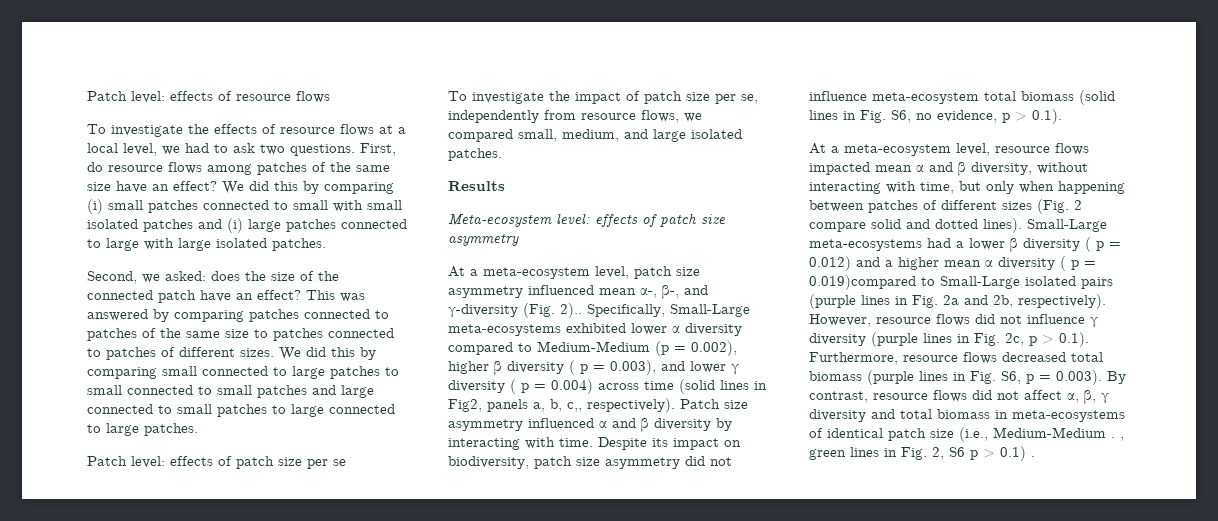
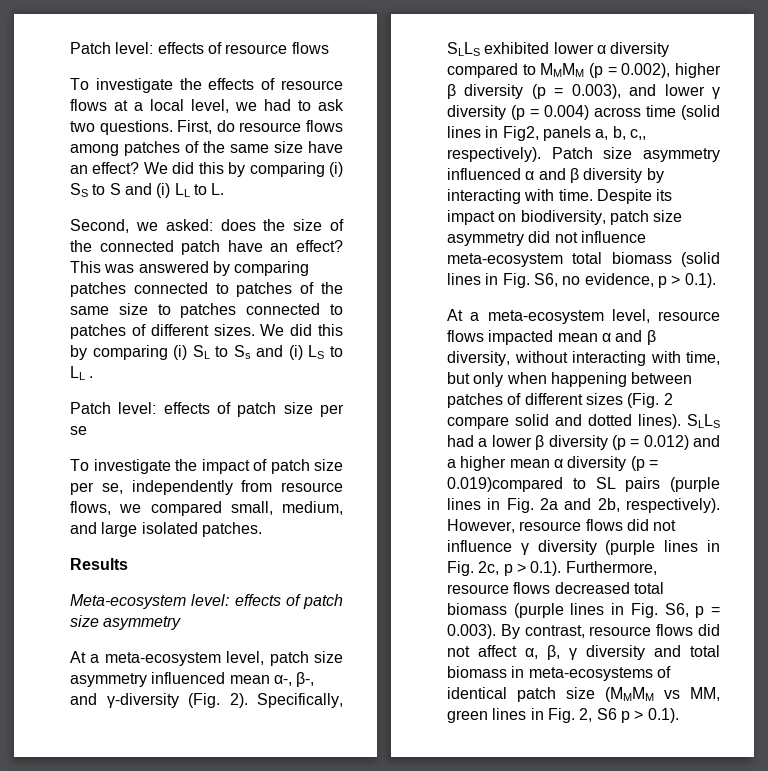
- We did this by comparing (i) small patches connected to small with small isolated patches and (i) large patches connected to large with large isolated patches.
+ We did this by comparing (i) SS to S and (i) LL to L.
- We did this by comparing small connected to large patches to small connected to small patches and large connected to small patches to large connected to large patches.
+ We did this by comparing (i) SL to Ss and (i) LS to LL .
- At a meta-ecosystem level, patch size asymmetry influenced mean α-, β-, and γ-diversity (Fig. 2).. Specifically, Small-Large meta-ecosystems exhibited lower α diversity compared to Medium-Medium (p = 0.002), higher β diversity ( p = 0.003), and lower γ diversity ( p = 0.004) across time (solid lines in Fig2, panels a, b, c,, respectively).
+ At a meta-ecosystem level, patch size asymmetry influenced mean α-, β-, and γ-diversity (Fig. 2). Specifically, SLLS exhibited lower α diversity compared to MMMM (p = 0.002), higher β diversity (p = 0.003), and lower γ diversity (p = 0.004) across time (solid lines in Fig2, panels a, b, c,, respectively).
- Small-Large meta-ecosystems had a lower β diversity ( p = 0.012) and a higher mean α diversity ( p = 0.019)compared to Small-Large isolated pairs (purple lines in Fig. 2a and 2b, respectively).
+ SLLS had a lower β diversity (p = 0.012) and a higher mean α diversity (p = 0.019)compared to SL pairs (purple lines in Fig. 2a and 2b, respectively).
- However, resource flows did not influence γ diversity (purple lines in Fig. 2c, p > 0.1). Furthermore, resource flows decreased total biomass (purple lines in Fig. S6, p = 0.003). By contrast, resource flows did not affect α, β, γ diversity and total biomass in meta-ecosystems of identical patch size (i.e., Medium-Medium . , green lines in Fig. 2, S6 p > 0.1) .
+ However, resource flows did not influence γ diversity (purple lines in Fig. 2c, p > 0.1). Furthermore, resource flows decreased total biomass (purple lines in Fig. S6, p = 0.003). By contrast, resource flows did not affect α, β, γ diversity and total biomass in meta-ecosystems of identical patch size (MMMM vs MM, green lines in Fig. 2, S6 p > 0.1).

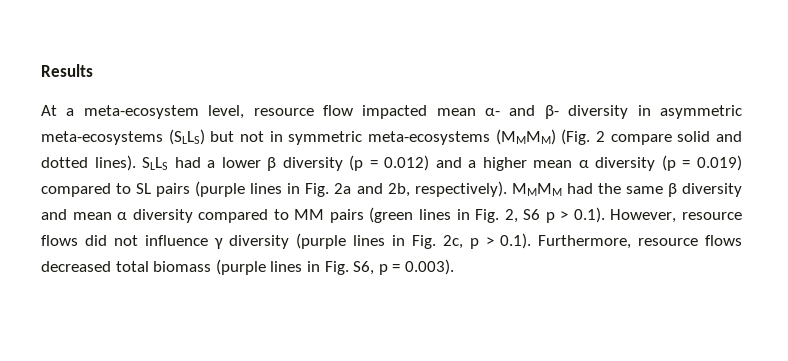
- Patch level: effects of resource flows
- To investigate the effects of resource flows at a local level, we had to ask two questions. First, do resource flows among patches of the same size have an effect? We did this by comparing (i) SS to S and (i) LL to L.
- Second, we asked: does the size of the connected patch have an effect? This was answered by comparing patches connected to patches of the same size to patches connected to patches of different sizes. We did this by comparing (i) SL to Ss and (i) LS to LL .
- Patch level: effects of patch size per se
- To investigate the impact of patch size per se, independently from resource flows, we compared small, medium, and large isolated patches.
  Results
- Meta-ecosystem level: effects of patch size asymmetry
- At a meta-ecosystem level, patch size asymmetry influenced mean α-, β-, and γ-diversity (Fig. 2). Specifically, SLLS exhibited lower α diversity compared to MMMM (p = 0.002), higher β diversity (p = 0.003), and lower γ diversity (p = 0.004) across time (solid lines in Fig2, panels a, b, c,, respectively). Patch size asymmetry influenced α and β diversity by interacting with time. Despite its impact on biodiversity, patch size asymmetry did not influence meta-ecosystem total biomass (solid lines in Fig. S6, no evidence, p > 0.1).
- At a meta-ecosystem level, resource flows impacted mean α and β diversity, without interacting with time, but only when happening between patches of different sizes (Fig. 2 compare solid and dotted lines).
+ At a meta-ecosystem level, resource flow impacted mean α- and β- diversity in asymmetric meta-ecosystems (SLLS) but not in symmetric meta-ecosystems (MMMM) (Fig. 2 compare solid and dotted lines).
- SLLS had a lower β diversity (p = 0.012) and a higher mean α diversity (p = 0.019)compared to SL pairs (purple lines in Fig. 2a and 2b, respectively).
+ SLLS had a lower β diversity (p = 0.012) and a higher mean α diversity (p = 0.019) compared to SL pairs (purple lines in Fig. 2a and 2b, respectively).
- However, resource flows did not influence γ diversity (purple lines in Fig. 2c, p > 0.1). Furthermore, resource flows decreased total biomass (purple lines in Fig. S6, p = 0.003). By contrast, resource flows did not affect α, β, γ diversity and total biomass in meta-ecosystems of identical patch size (MMMM vs MM, green lines in Fig. 2, S6 p > 0.1).
+ MMMM had the same β diversity and mean α diversity compared to MM pairs (green lines in Fig. 2, S6 p > 0.1). However, resource flows did not influence γ diversity (purple lines in Fig. 2c, p > 0.1). Furthermore, resource flows decreased total biomass (purple lines in Fig. S6, p = 0.003).

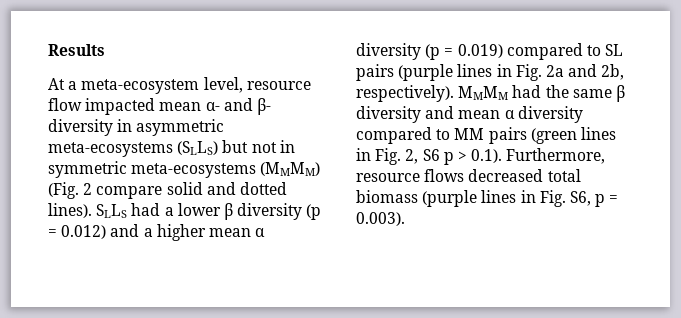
- MMMM had the same β diversity and mean α diversity compared to MM pairs (green lines in Fig. 2, S6 p > 0.1). However, resource flows did not influence γ diversity (purple lines in Fig. 2c, p > 0.1). Furthermore, resource flows decreased total biomass (purple lines in Fig. S6, p = 0.003).
+ MMMM had the same β diversity and mean α diversity compared to MM pairs (green lines in Fig. 2, S6 p > 0.1). Furthermore, resource flows decreased total biomass (purple lines in Fig. S6, p = 0.003).

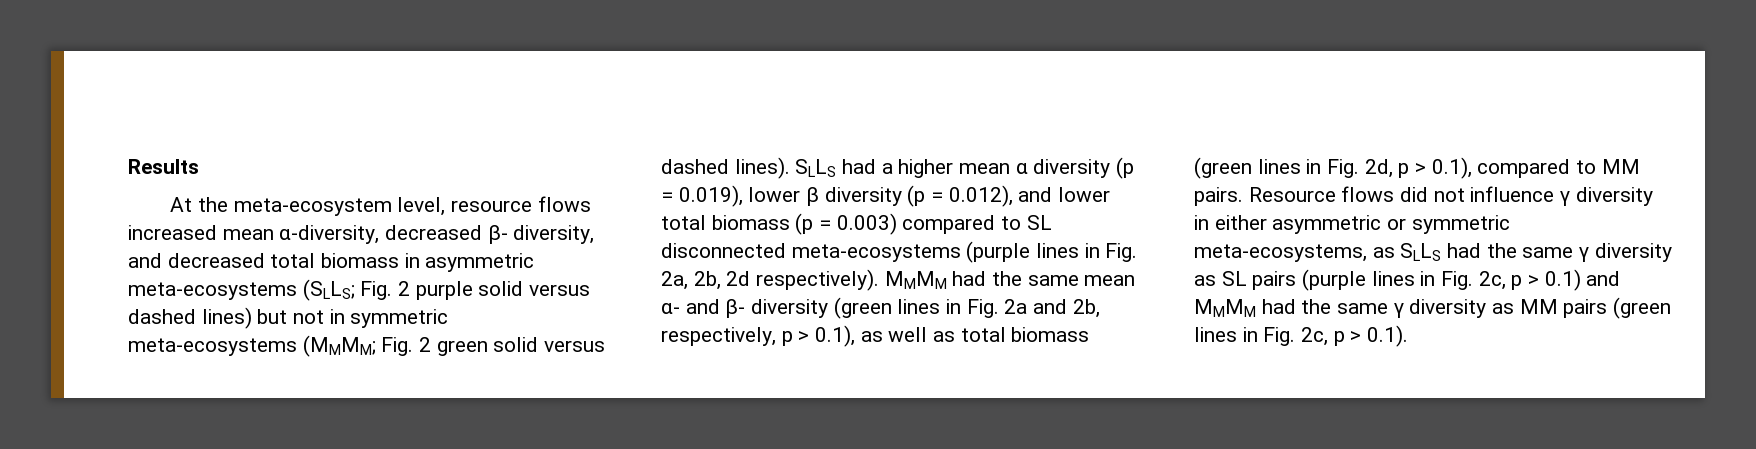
- At a meta-ecosystem level, resource flow impacted mean α- and β- diversity in asymmetric meta-ecosystems (SLLS) but not in symmetric meta-ecosystems (MMMM) (Fig. 2 compare solid and dotted lines). SLLS had a lower β diversity (p = 0.012) and a higher mean α diversity (p = 0.019) compared to SL pairs (purple lines in Fig. 2a and 2b, respectively). MMMM had the same β diversity and mean α diversity compared to MM pairs (green lines in Fig. 2, S6 p > 0.1). Furthermore, resource flows decreased total biomass (purple lines in Fig. S6, p = 0.003).
+ At the meta-ecosystem level, resource flows increased mean α-diversity, decreased β- diversity, and decreased total biomass in asymmetric meta-ecosystems (SLLS; Fig. 2 purple solid versus dashed lines) but not in symmetric meta-ecosystems (MMMM; Fig. 2 green solid versus dashed lines). SLLS had a higher mean α diversity (p = 0.019), lower β diversity (p = 0.012), and lower total biomass (p = 0.003) compared to SL disconnected meta-ecosystems (purple lines in Fig. 2a, 2b, 2d respectively). MMMM had the same mean α- and β- diversity (green lines in Fig. 2a and 2b, respectively, p > 0.1), as well as total biomass (green lines in Fig. 2d, p > 0.1), compared to MM pairs. Resource flows did not influence γ diversity in either asymmetric or symmetric meta-ecosystems, as SLLS had the same γ diversity as SL pairs (purple lines in Fig. 2c, p > 0.1) and MMMM had the same γ diversity as MM pairs (green lines in Fig. 2c, p > 0.1).

